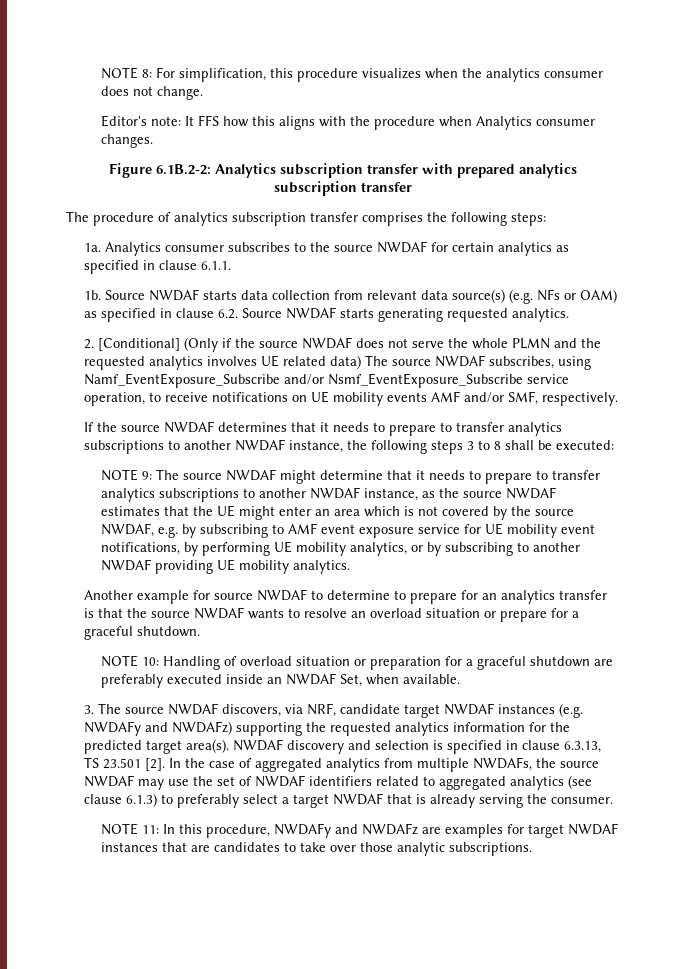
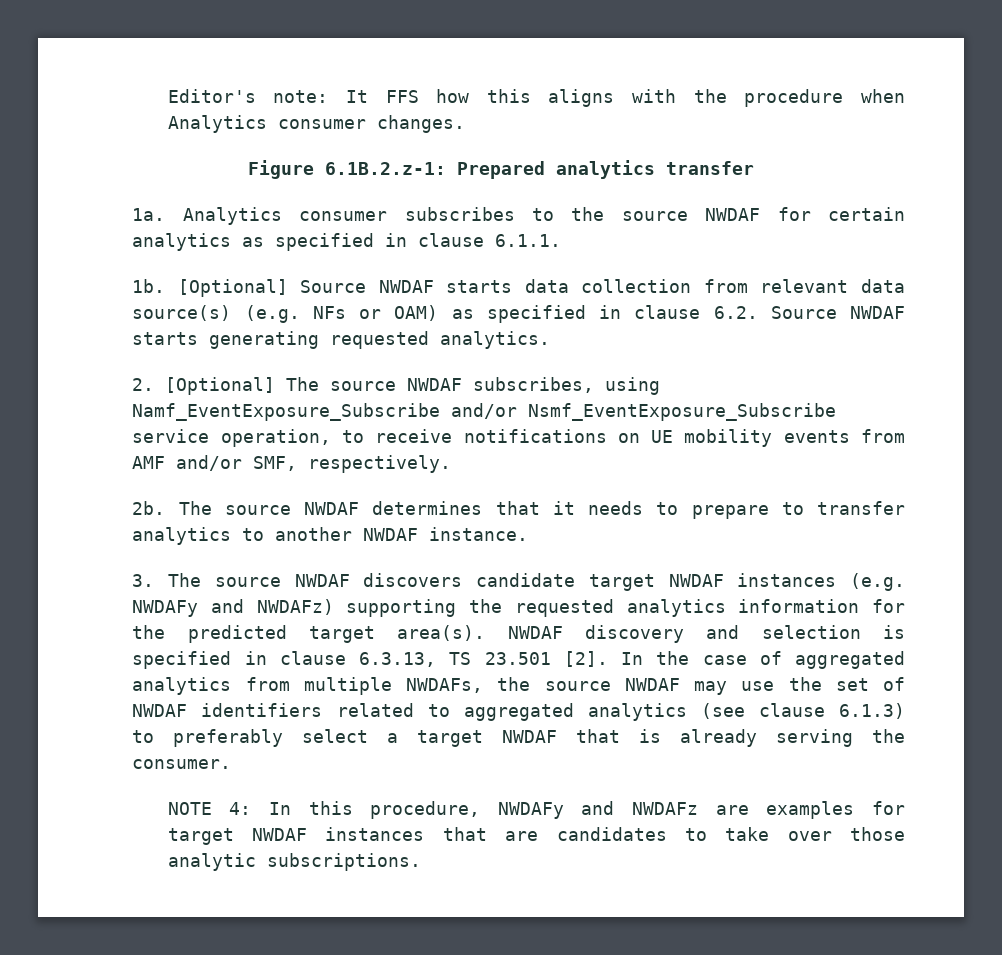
- NOTE 8: For simplification, this procedure visualizes when the analytics consumer does not change.
- Figure 6.1B.2-2: Analytics subscription transfer with prepared analytics subscription transfer
- The procedure of analytics subscription transfer comprises the following steps:
+ Figure 6.1B.2.z-1: Prepared analytics transfer
- Source NWDAF starts data collection from relevant data source(s) (e.g. NFs or OAM) as specified in clause 6.2. Source NWDAF starts generating requested analytics.
+ [Optional] Source NWDAF starts data collection from relevant data source(s) (e.g. NFs or OAM) as specified in clause 6.2. Source NWDAF starts generating requested analytics.
- 2. [Conditional] (Only if the source NWDAF does not serve the whole PLMN and the requested analytics involves UE related data) The source NWDAF subscribes, using Namf_EventExposure_Subscribe and/or Nsmf_EventExposure_Subscribe service operation, to receive notifications on UE mobility events AMF and/or SMF, respectively.
+ 2. [Optional] The source NWDAF subscribes, using Namf_EventExposure_Subscribe and/or Nsmf_EventExposure_Subscribe service operation, to receive notifications on UE mobility events from AMF and/or SMF, respectively.
- If the source NWDAF determines that it needs to prepare to transfer analytics subscriptions to another NWDAF instance, the following steps 3 to 8 shall be executed:
- NOTE 9: The source NWDAF might determine that it needs to prepare to transfer analytics subscriptions to another NWDAF instance, as the source NWDAF estimates that the UE might enter an area which is not covered by the source NWDAF, e.g. by subscribing to AMF event exposure service for UE mobility event notifications, by performing UE mobility analytics, or by subscribing to another NWDAF providing UE mobility analytics.
- Another example for source NWDAF to determine to prepare for an analytics transfer is that the source NWDAF wants to resolve an overload situation or prepare for a graceful shutdown.
- NOTE 10: Handling of overload situation or preparation for a graceful shutdown are preferably executed inside an NWDAF Set, when available.
+ 2b. The source NWDAF determines that it needs to prepare to transfer analytics to another NWDAF instance.
- 3. The source NWDAF discovers, via NRF, candidate target NWDAF instances (e.g. NWDAFy and NWDAFz) supporting the requested analytics information for the predicted target area(s).
+ 3. The source NWDAF discovers candidate target NWDAF instances (e.g. NWDAFy and NWDAFz) supporting the requested analytics information for the predicted target area(s).
- NOTE 11: In this procedure, NWDAFy and NWDAFz are examples for target NWDAF instances that are candidates to take over those analytic subscriptions.
+ NOTE 4: In this procedure, NWDAFy and NWDAFz are examples for target NWDAF instances that are candidates to take over those analytic subscriptions.

